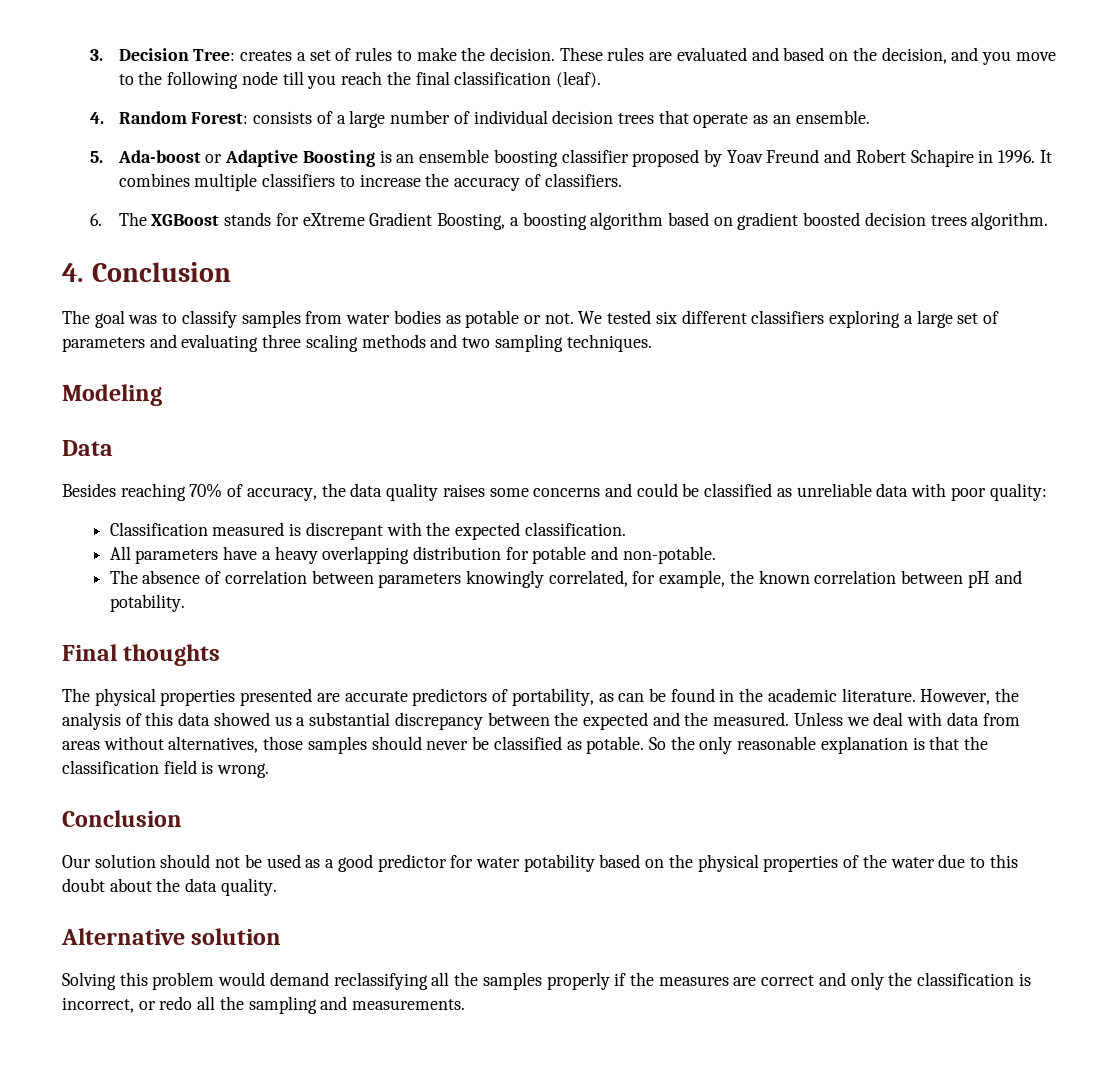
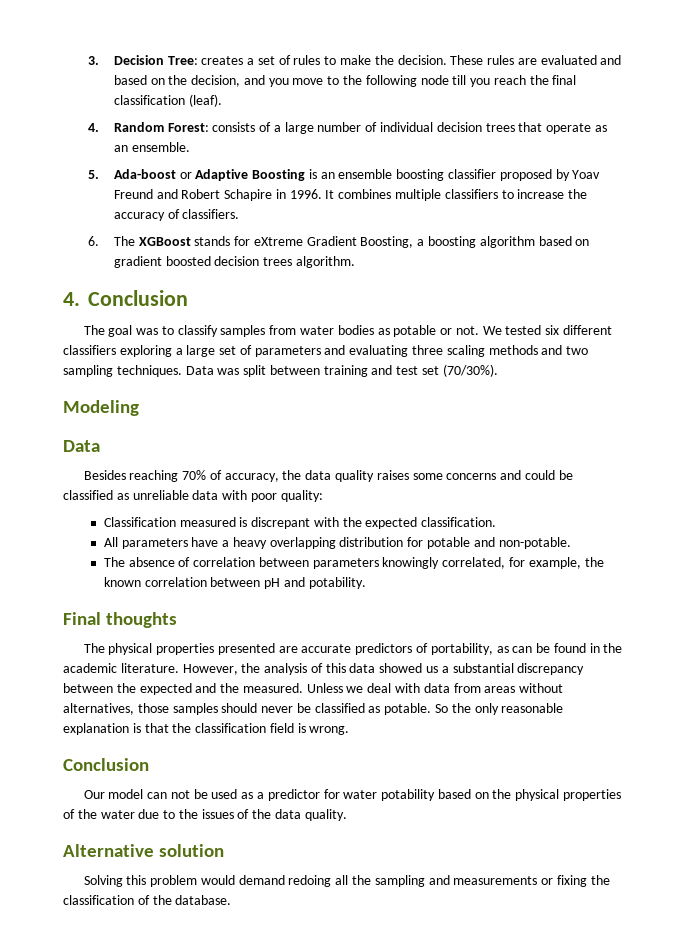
+ Data was split between training and test set (70/30%).
- Our solution should not be used as a good predictor for water potability based on the physical properties of the water due to this doubt about the data quality.
+ Our model can not be used as a predictor for water potability based on the physical properties of the water due to the issues of the data quality.
- Solving this problem would demand reclassifying all the samples properly if the measures are correct and only the classification is incorrect, or redo all the sampling and measurements.
+ Solving this problem would demand redoing all the sampling and measurements or fixing the classification of the database.

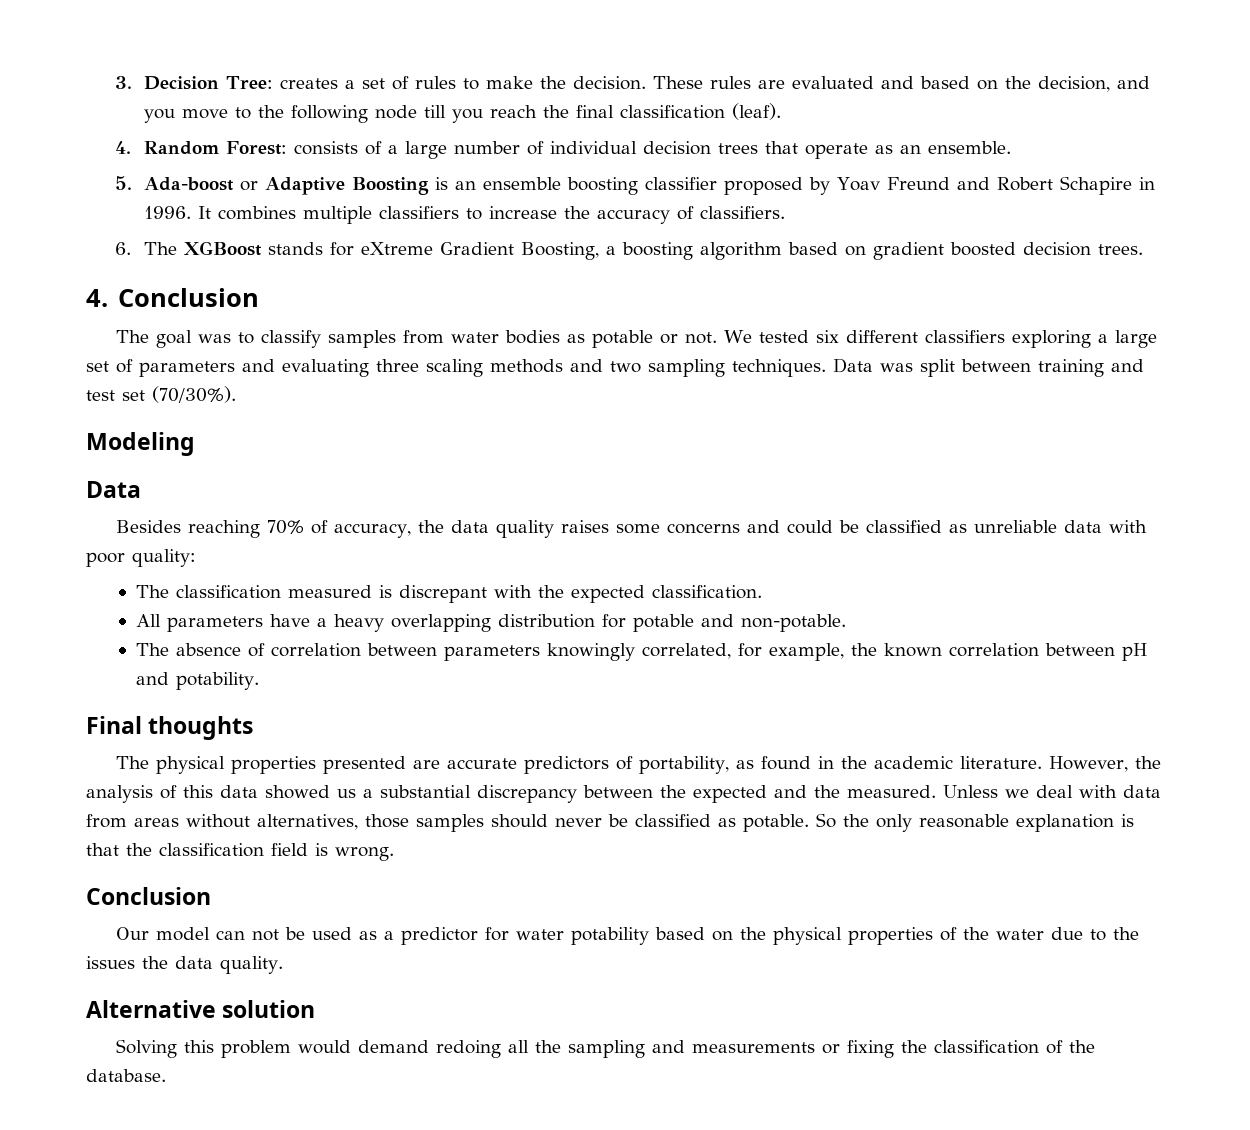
- 6. The XGBoost stands for eXtreme Gradient Boosting, a boosting algorithm based on gradient boosted decision trees algorithm.
+ 6. The XGBoost stands for eXtreme Gradient Boosting, a boosting algorithm based on gradient boosted decision trees.
- Classification measured is discrepant with the expected classification.
+ The classification measured is discrepant with the expected classification.
- The physical properties presented are accurate predictors of portability, as can be found in the academic literature.
+ The physical properties presented are accurate predictors of portability, as found in the academic literature.
- Our model can not be used as a predictor for water potability based on the physical properties of the water due to the issues of the data quality.
+ Our model can not be used as a predictor for water potability based on the physical properties of the water due to the issues the data quality.

